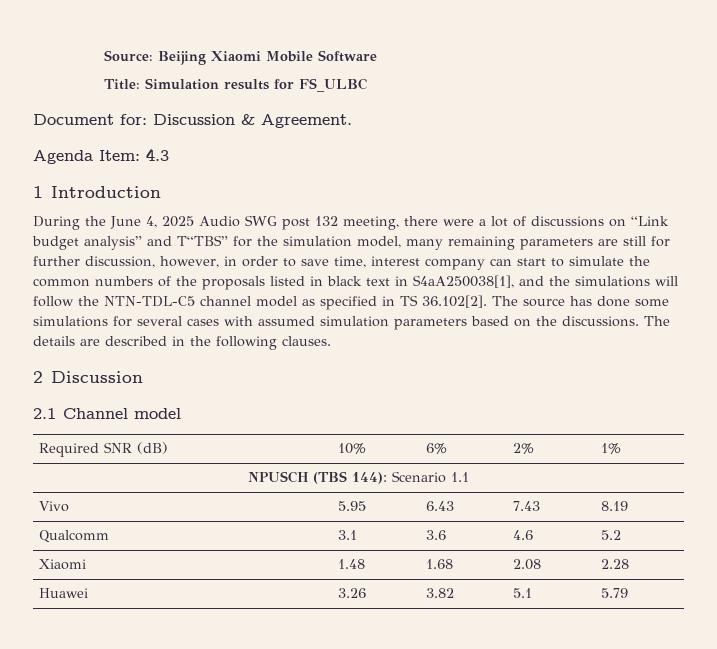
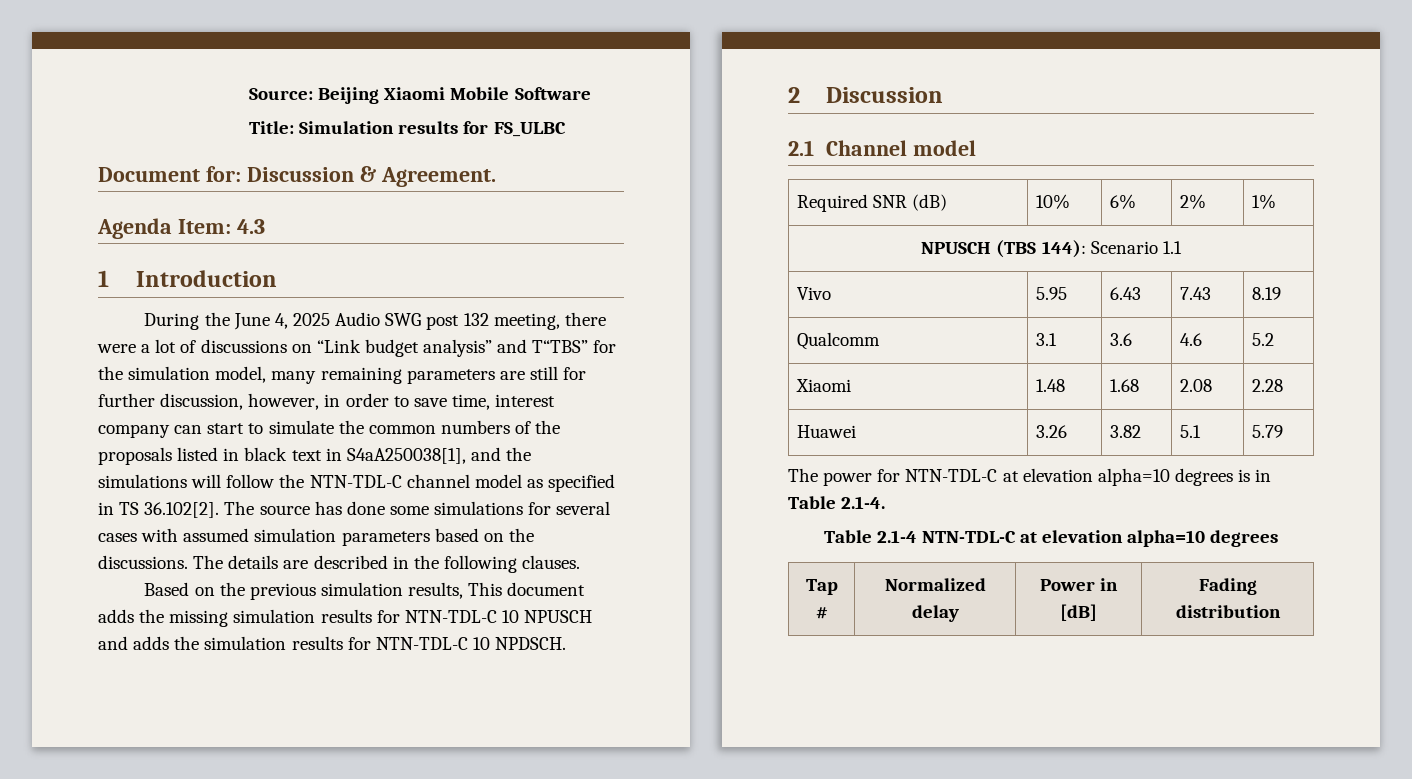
- During the June 4, 2025 Audio SWG post 132 meeting, there were a lot of discussions on “Link budget analysis” and T“TBS” for the simulation model, many remaining parameters are still for further discussion, however, in order to save time, interest company can start to simulate the common numbers of the proposals listed in black text in S4aA250038[1], and the simulations will follow the NTN-TDL-C5 channel model as specified in TS 36.102[2]. The source has done some simulations for several cases with assumed simulation parameters based on the discussions.
+ During the June 4, 2025 Audio SWG post 132 meeting, there were a lot of discussions on “Link budget analysis” and T“TBS” for the simulation model, many remaining parameters are still for further discussion, however, in order to save time, interest company can start to simulate the common numbers of the proposals listed in black text in S4aA250038[1], and the simulations will follow the NTN-TDL-C channel model as specified in TS 36.102[2]. The source has done some simulations for several cases with assumed simulation parameters based on the discussions.
+ Based on the previous simulation results, This document adds the missing simulation results for NTN-TDL-C 10 NPUSCH and adds the simulation results for NTN-TDL-C 10 NPDSCH.
+ The power for NTN-TDL-C at elevation alpha=10 degrees is in Table 2.1-4.
+ Table 2.1-4 NTN-TDL-C at elevation alpha=10 degrees
+ Tap # | Normalized delay | Power in [dB] | Fading distribution

